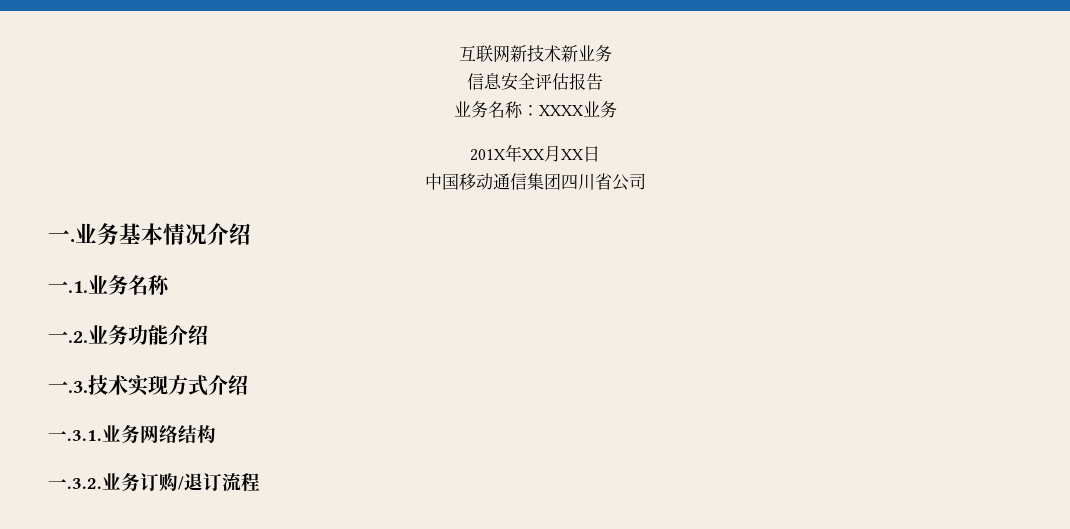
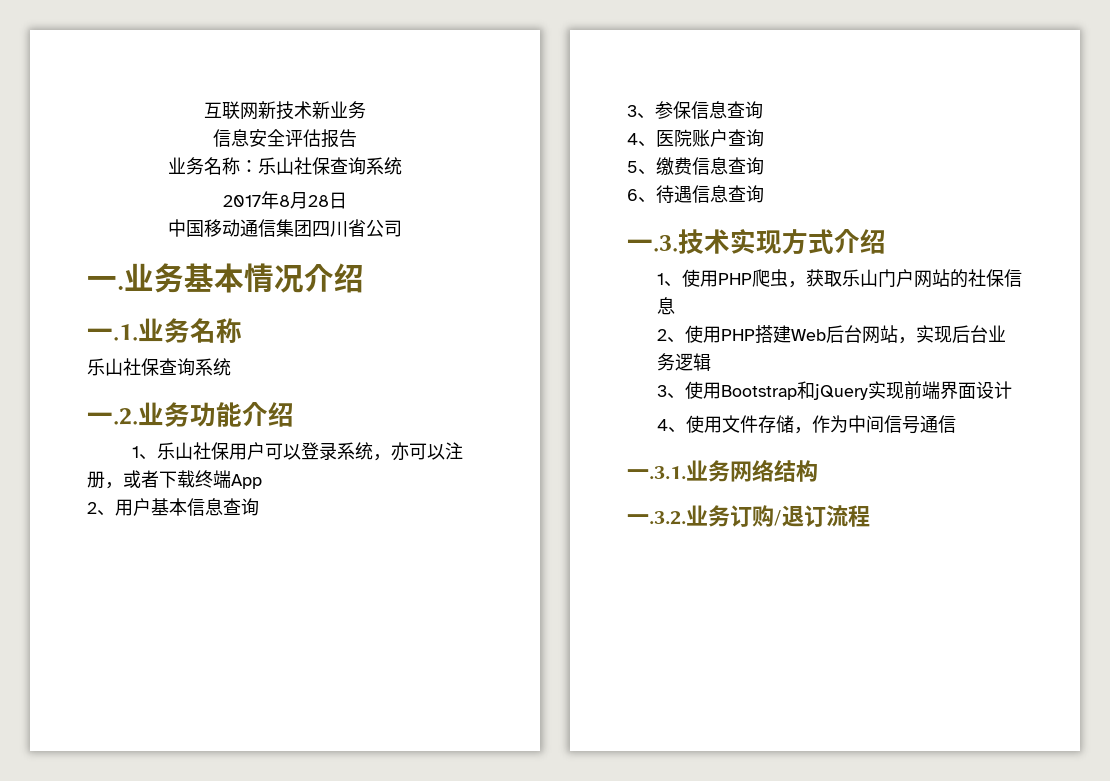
- 业务名称：XXXX业务
- 201X年XX月XX日
+ 业务名称：乐山社保查询系统
+ 2017年8月28日
  一.1.业务名称
+ 乐山社保查询系统
+ 1、乐山社保用户可以登录系统，亦可以注册，或者下载终端App
+ 2、用户基本信息查询
+ 3、参保信息查询
+ 4、医院账户查询
+ 5、缴费信息查询
+ 6、待遇信息查询
+ 1、使用PHP爬虫，获取乐山门户网站的社保信息
+ 2、使用PHP搭建Web后台网站，实现后台业务逻辑
+ 3、使用Bootstrap和jQuery实现前端界面设计
+ 4、使用文件存储，作为中间信号通信

